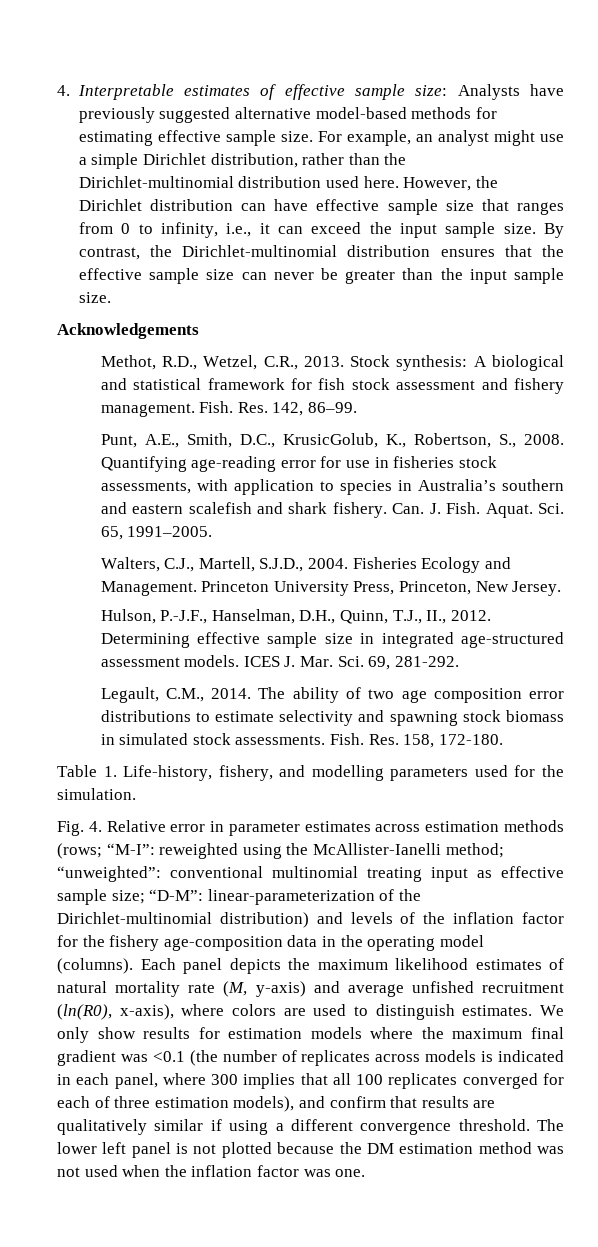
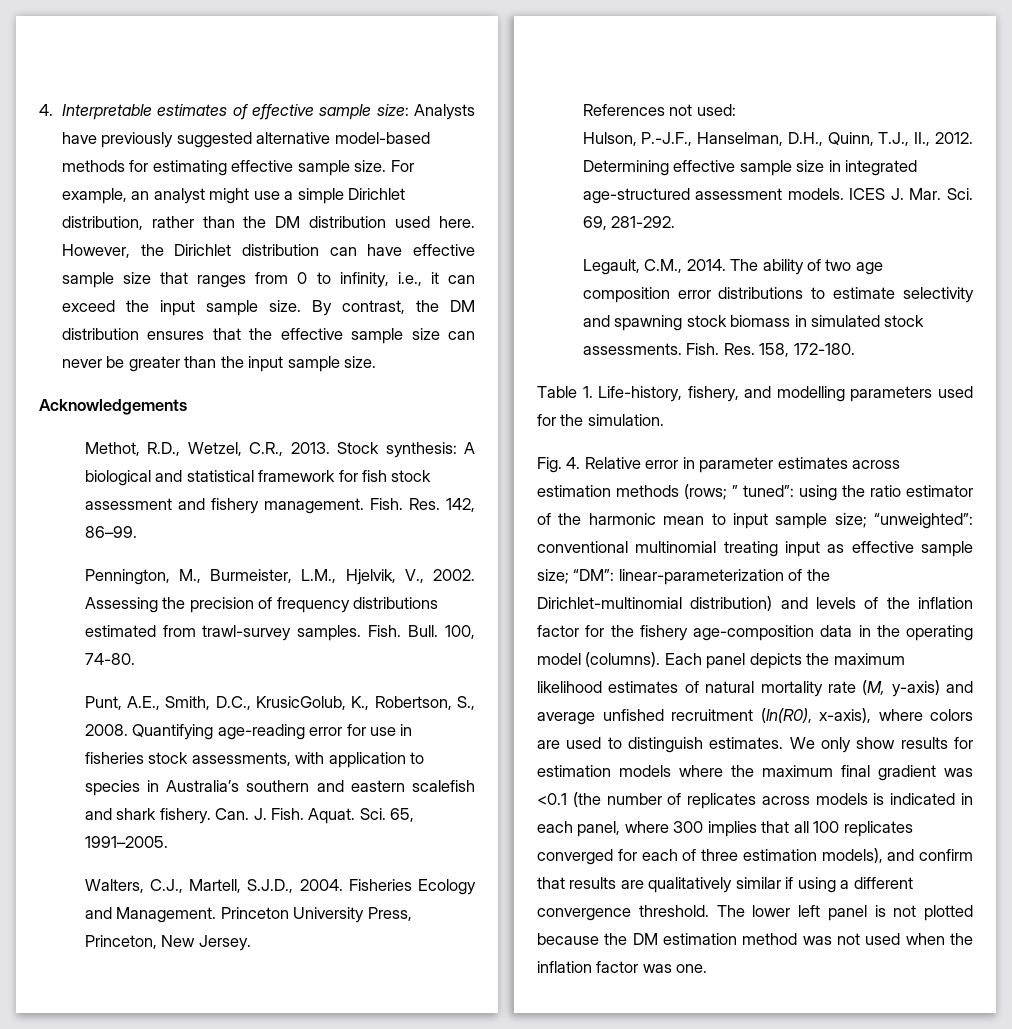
- For example, an analyst might use a simple Dirichlet distribution, rather than the Dirichlet-multinomial distribution used here.
+ For example, an analyst might use a simple Dirichlet distribution, rather than the DM distribution used here.
- By contrast, the Dirichlet-multinomial distribution ensures that the effective sample size can never be greater than the input sample size.
+ By contrast, the DM distribution ensures that the effective sample size can never be greater than the input sample size.
+ Pennington, M., Burmeister, L.M., Hjelvik, V., 2002. Assessing the precision of frequency distributions estimated from trawl-survey samples. Fish. Bull. 100, 74-80.
+ References not used:
- Fig. 4. Relative error in parameter estimates across estimation methods (rows; “M-I”: reweighted using the McAllister-Ianelli method; “unweighted”: conventional multinomial treating input as effective sample size; “D-M”: linear-parameterization of the Dirichlet-multinomial distribution) and levels of the inflation factor for the fishery age-composition data in the operating model (columns).
+ Fig. 4. Relative error in parameter estimates across estimation methods (rows; ” tuned”: using the ratio estimator of the harmonic mean to input sample size; “unweighted”: conventional multinomial treating input as effective sample size; “DM”: linear-parameterization of the Dirichlet-multinomial distribution) and levels of the inflation factor for the fishery age-composition data in the operating model (columns).

